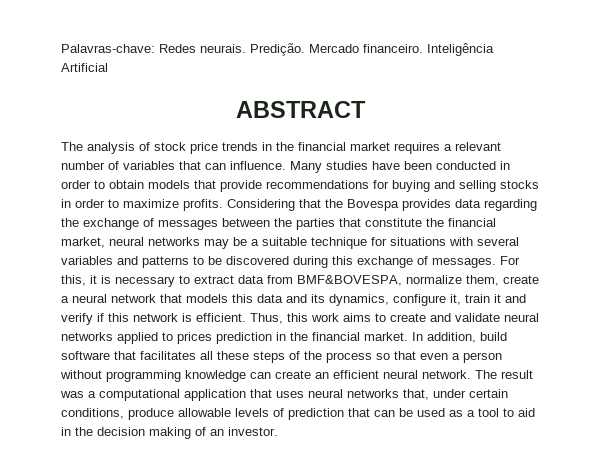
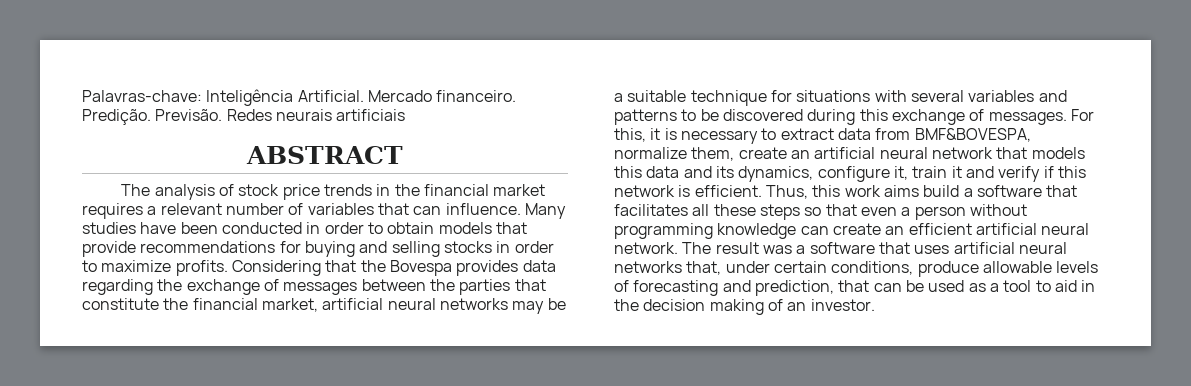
- Palavras-chave: Redes neurais. Predição. Mercado financeiro. Inteligência Artificial
+ Palavras-chave: Inteligência Artificial. Mercado financeiro. Predição. Previsão. Redes neurais artificiais
- Considering that the Bovespa provides data regarding the exchange of messages between the parties that constitute the financial market, neural networks may be a suitable technique for situations with several variables and patterns to be discovered during this exchange of messages.
+ Considering that the Bovespa provides data regarding the exchange of messages between the parties that constitute the financial market, artificial neural networks may be a suitable technique for situations with several variables and patterns to be discovered during this exchange of messages.
- For this, it is necessary to extract data from BMF&BOVESPA, normalize them, create a neural network that models this data and its dynamics, configure it, train it and verify if this network is efficient.
+ For this, it is necessary to extract data from BMF&BOVESPA, normalize them, create an artificial neural network that models this data and its dynamics, configure it, train it and verify if this network is efficient.
- Thus, this work aims to create and validate neural networks applied to prices prediction in the financial market. In addition, build software that facilitates all these steps of the process so that even a person without programming knowledge can create an efficient neural network.
+ Thus, this work aims build a software that facilitates all these steps so that even a person without programming knowledge can create an efficient artificial neural network.
- The result was a computational application that uses neural networks that, under certain conditions, produce allowable levels of prediction that can be used as a tool to aid in the decision making of an investor.
+ The result was a software that uses artificial neural networks that, under certain conditions, produce allowable levels of forecasting and prediction, that can be used as a tool to aid in the decision making of an investor.

